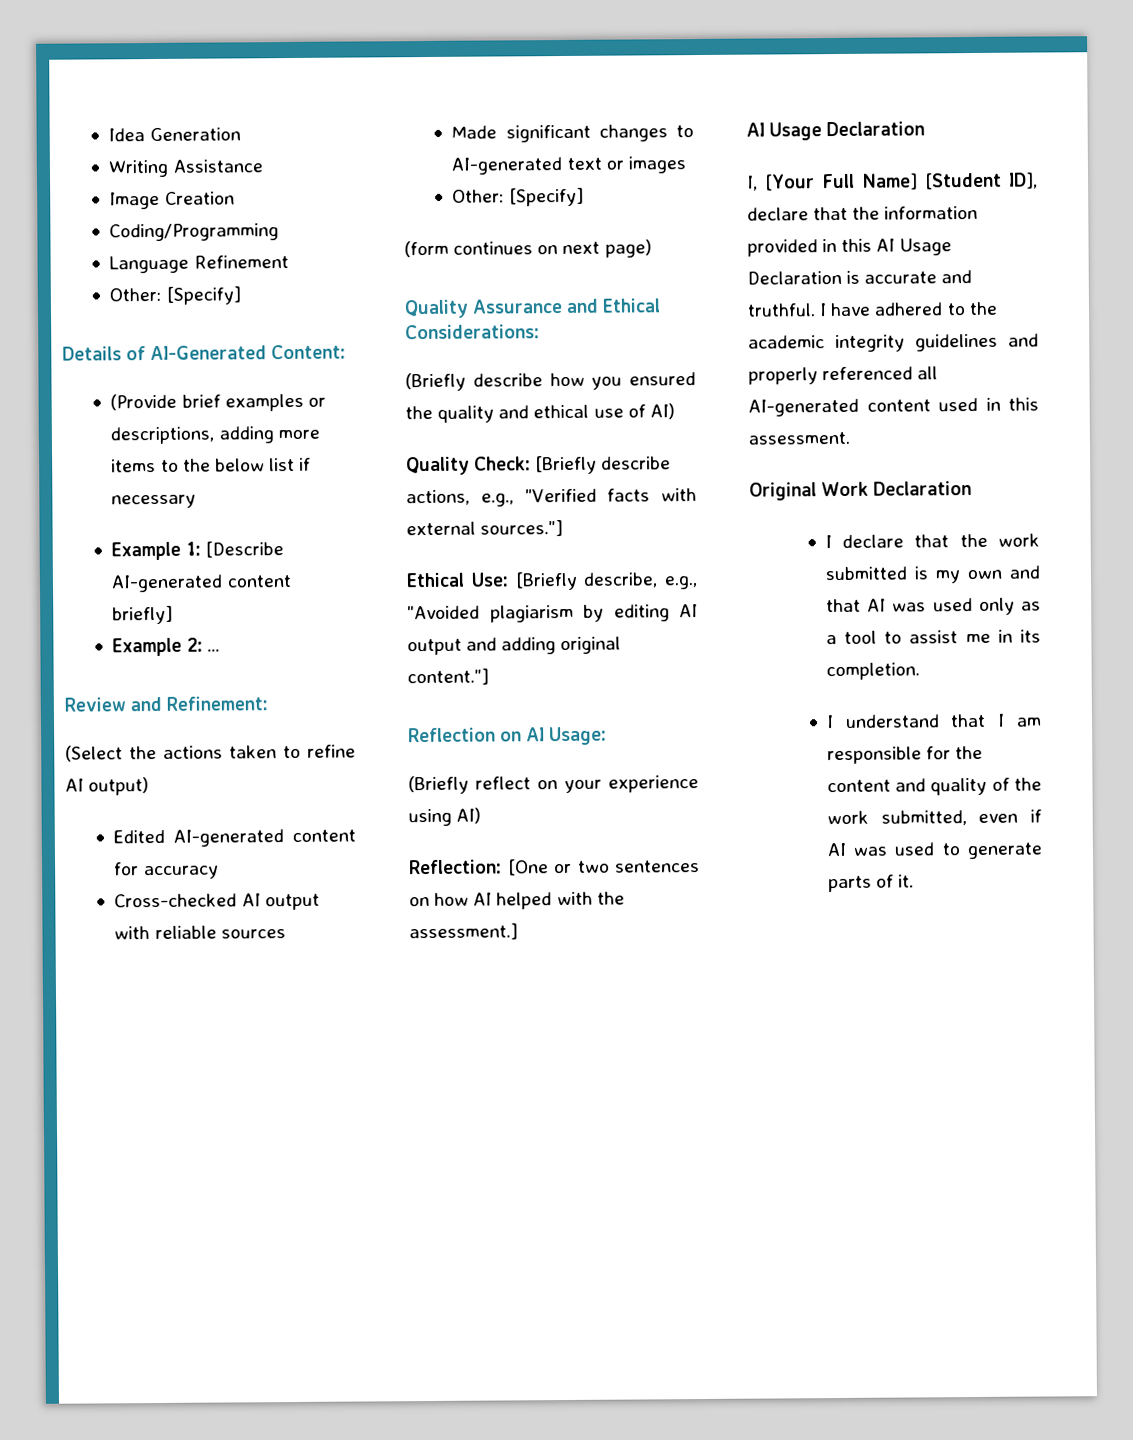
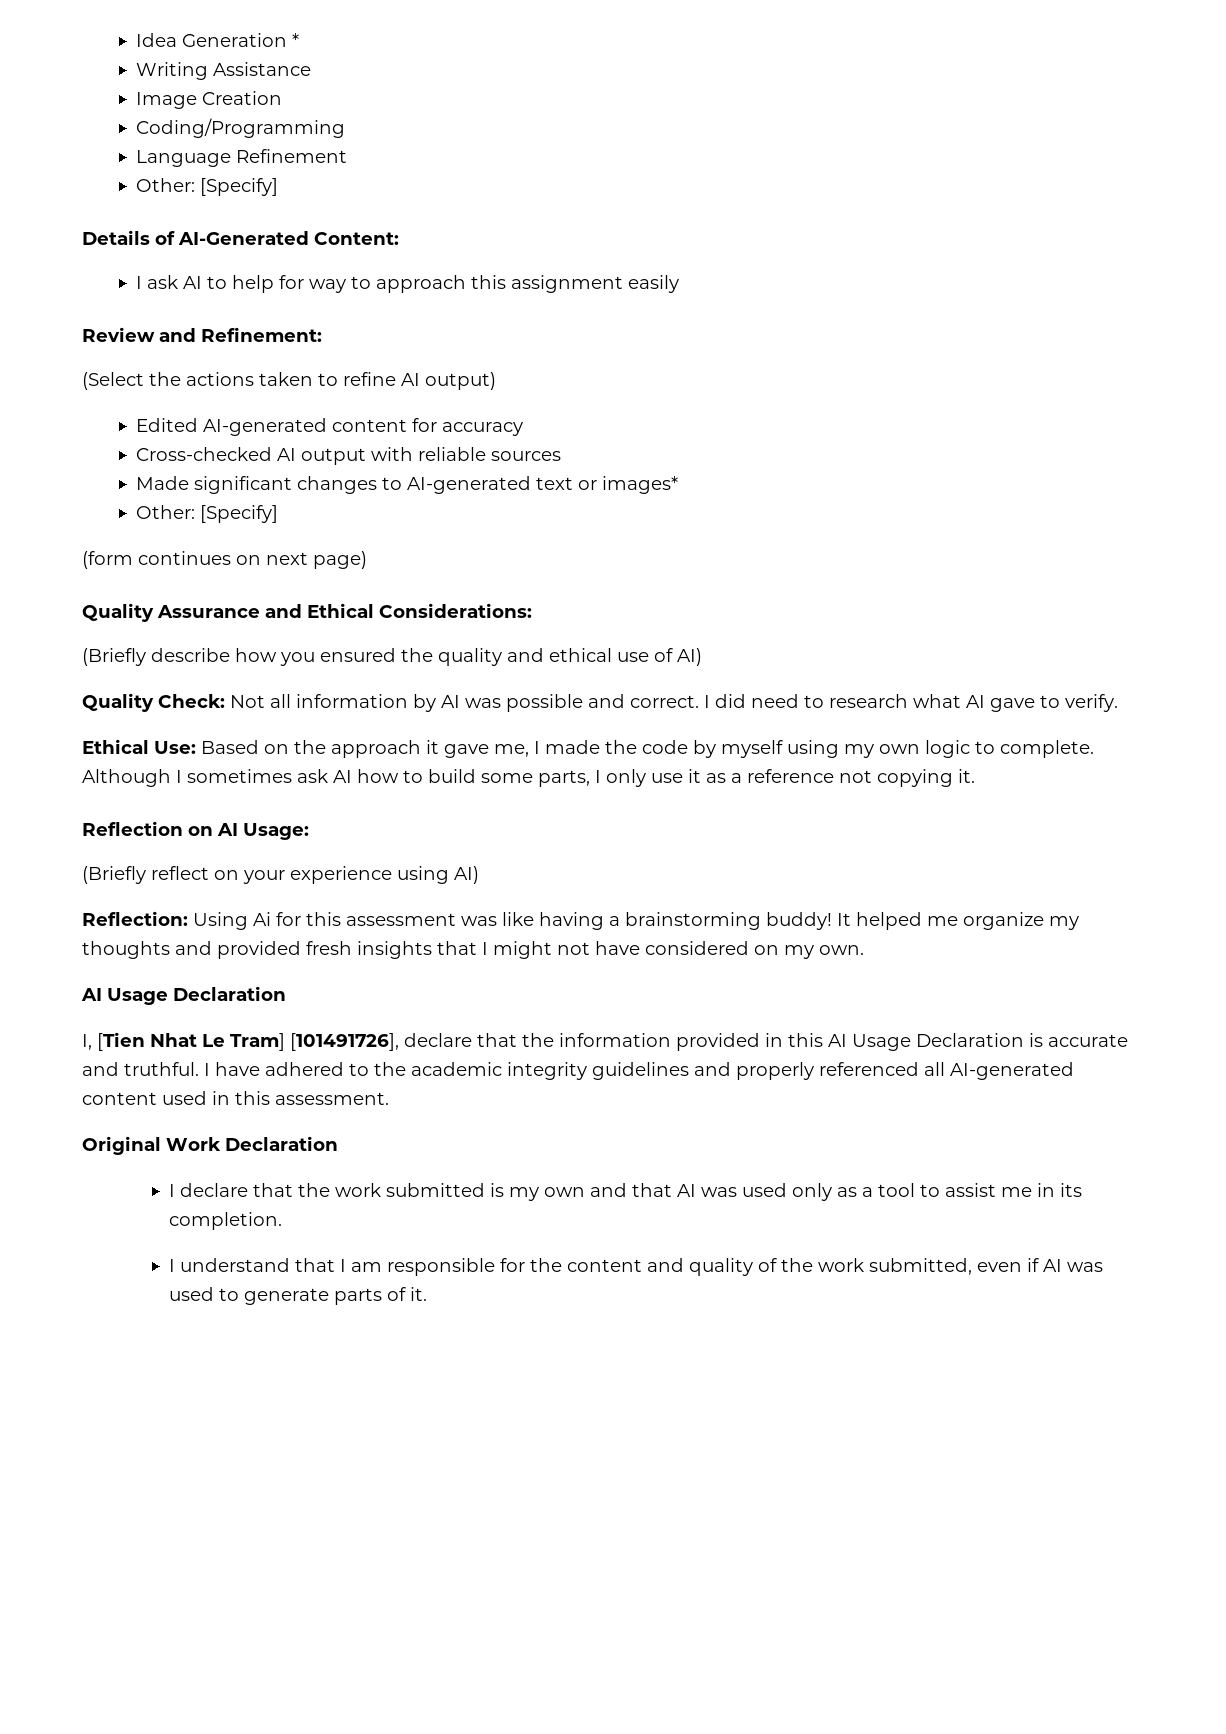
- Idea Generation
+ Idea Generation *
- (Provide brief examples or descriptions, adding more items to the below list if necessary
- Example 1: [Describe AI-generated content briefly]
- Example 2: ...
+ I ask AI to help for way to approach this assignment easily
- Made significant changes to AI-generated text or images
+ Made significant changes to AI-generated text or images*
- Quality Check: [Briefly describe actions, e.g., "Verified facts with external sources."]
- Ethical Use: [Briefly describe, e.g., "Avoided plagiarism by editing AI output and adding original content."]
+ Quality Check: Not all information by AI was possible and correct. I did need to research what AI gave to verify.
+ Ethical Use: Based on the approach it gave me, I made the code by myself using my own logic to complete. Although I sometimes ask AI how to build some parts, I only use it as a reference not copying it.
- Reflection: [One or two sentences on how AI helped with the assessment.]
+ Reflection: Using Ai for this assessment was like having a brainstorming buddy! It helped me organize my thoughts and provided fresh insights that I might not have considered on my own.
- I, [Your Full Name] [Student ID], declare that the information provided in this AI Usage Declaration is accurate and truthful.
+ I, [Tien Nhat Le Tram] [101491726], declare that the information provided in this AI Usage Declaration is accurate and truthful.

